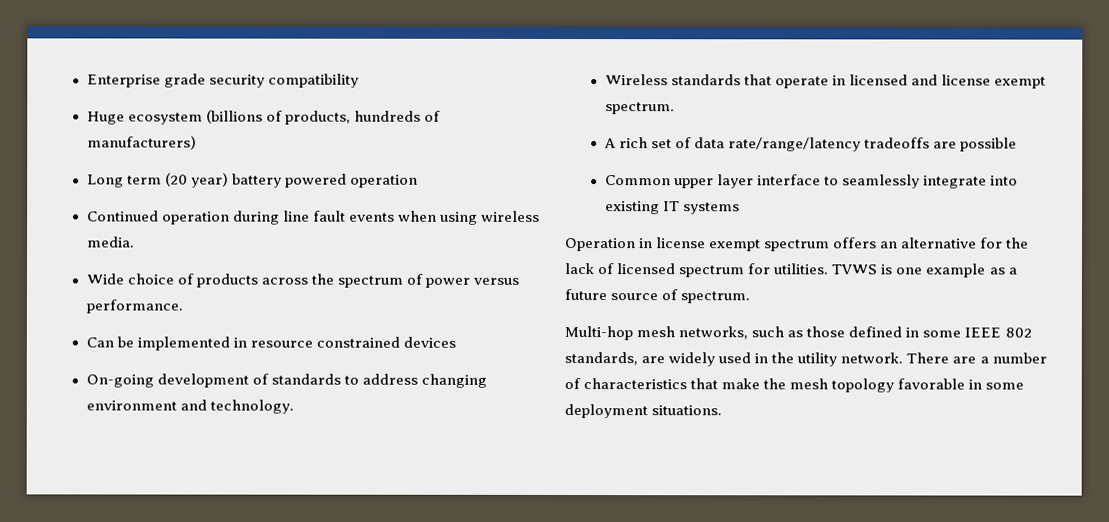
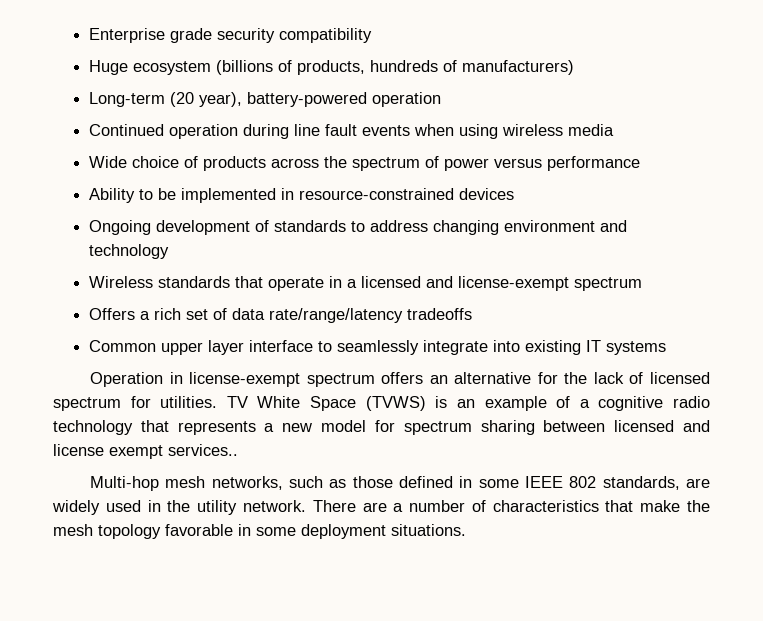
- Long term (20 year) battery powered operation
+ Long-term (20 year), battery-powered operation
- Continued operation during line fault events when using wireless media.
+ Continued operation during line fault events when using wireless media
- Wide choice of products across the spectrum of power versus performance.
- Can be implemented in resource constrained devices
+ Wide choice of products across the spectrum of power versus performance
+ Ability to be implemented in resource-constrained devices
- On-going development of standards to address changing environment and technology.
+ Ongoing development of standards to address changing environment and technology
- Wireless standards that operate in licensed and license exempt spectrum.
- A rich set of data rate/range/latency tradeoffs are possible
+ Wireless standards that operate in a licensed and license-exempt spectrum
+ Offers a rich set of data rate/range/latency tradeoffs
- Operation in license exempt spectrum offers an alternative for the lack of licensed spectrum for utilities.
+ Operation in license-exempt spectrum offers an alternative for the lack of licensed spectrum for utilities.
- TVWS is one example as a future source of spectrum.
+ TV White Space (TVWS) is an example of a cognitive radio technology that represents a new model for spectrum sharing between licensed and license exempt services..

